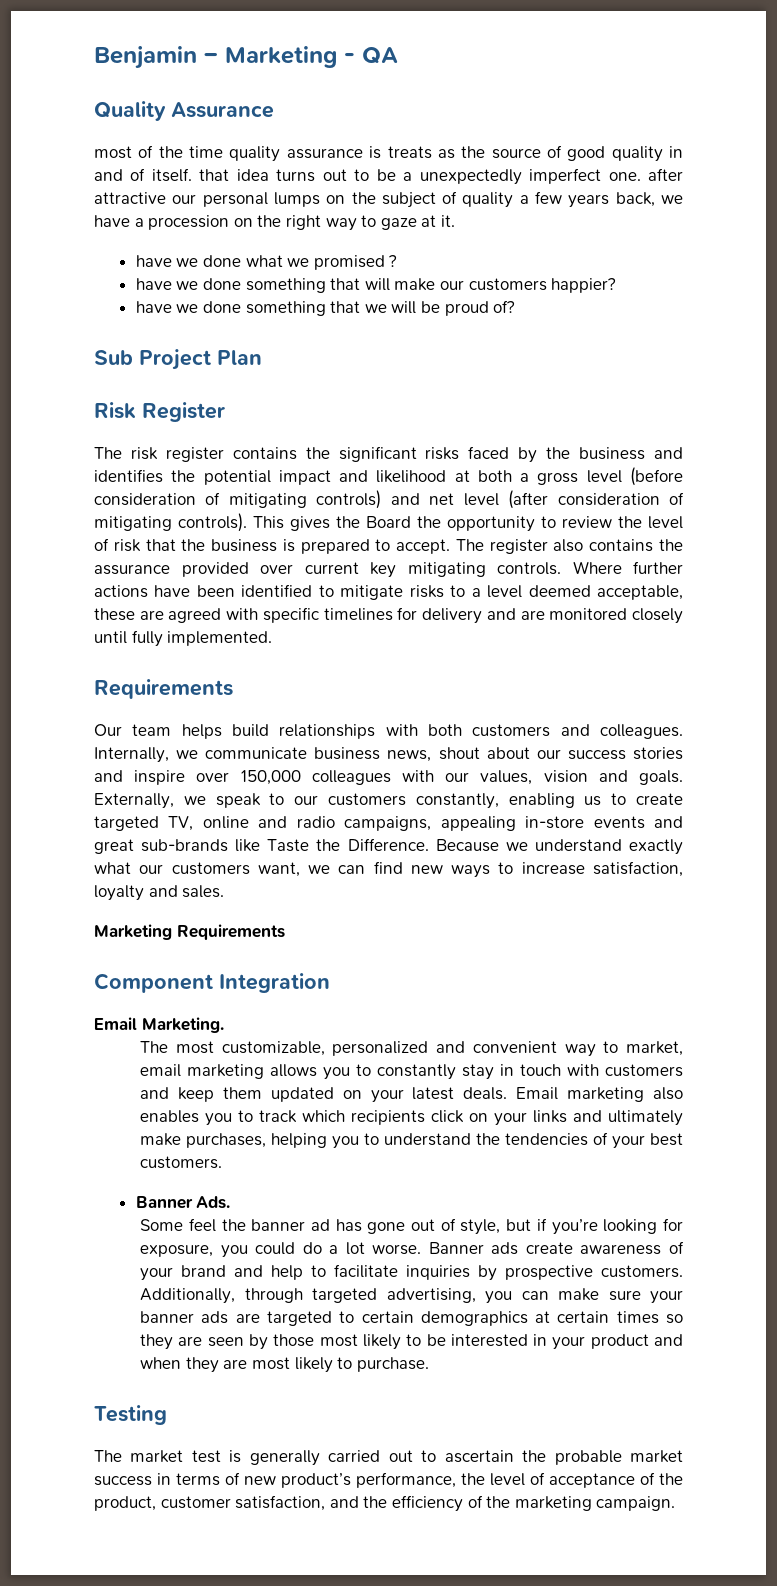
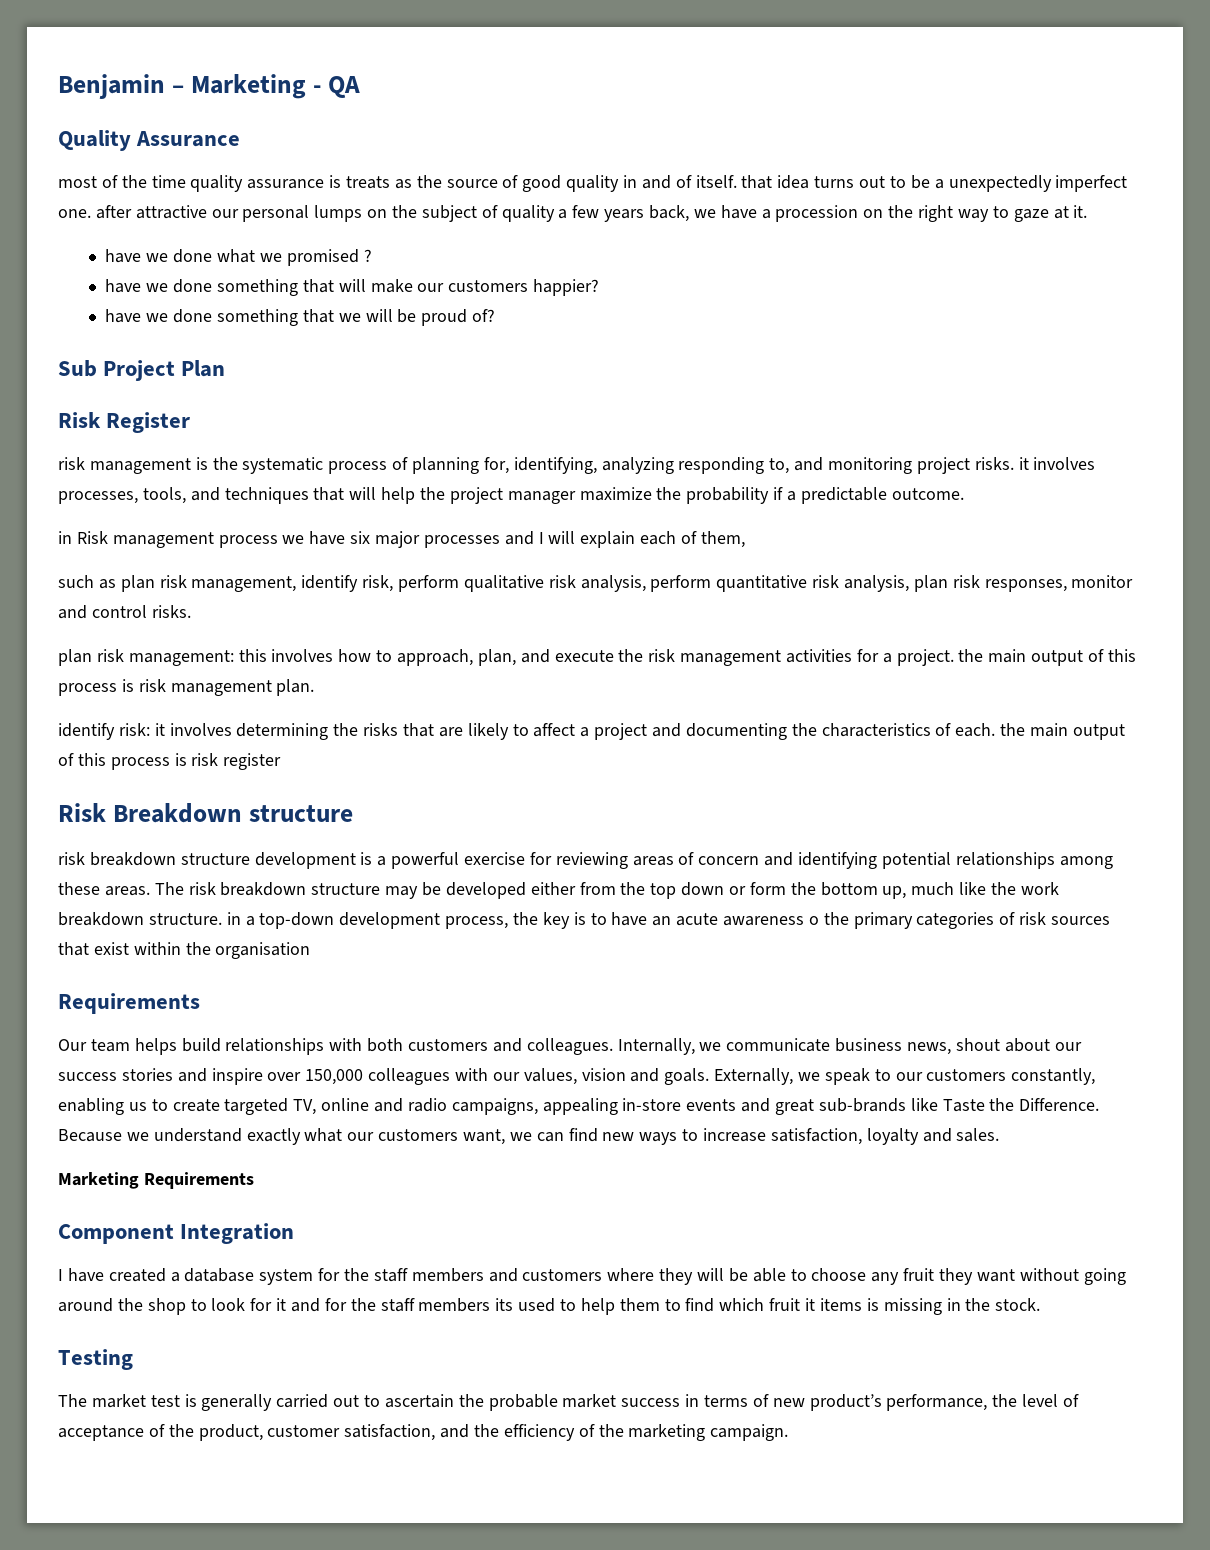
- The risk register contains the significant risks faced by the business and identifies the potential impact and likelihood at both a gross level (before consideration of mitigating controls) and net level (after consideration of mitigating controls). This gives the Board the opportunity to review the level of risk that the business is prepared to accept. The register also contains the assurance provided over current key mitigating controls. Where further actions have been identified to mitigate risks to a level deemed acceptable, these are agreed with specific timelines for delivery and are monitored closely until fully implemented.
+ risk management is the systematic process of planning for, identifying, analyzing responding to, and monitoring project risks. it involves processes, tools, and techniques that will help the project manager maximize the probability if a predictable outcome.
+ in Risk management process we have six major processes and I will explain each of them,
+ such as plan risk management, identify risk, perform qualitative risk analysis, perform quantitative risk analysis, plan risk responses, monitor and control risks.
+ plan risk management: this involves how to approach, plan, and execute the risk management activities for a project. the main output of this process is risk management plan.
+ identify risk: it involves determining the risks that are likely to affect a project and documenting the characteristics of each. the main output of this process is risk register
+ Risk Breakdown structure
+ risk breakdown structure development is a powerful exercise for reviewing areas of concern and identifying potential relationships among these areas. The risk breakdown structure may be developed either from the top down or form the bottom up, much like the work breakdown structure. in a top-down development process, the key is to have an acute awareness o the primary categories of risk sources that exist within the organisation
- Email Marketing.
- The most customizable, personalized and convenient way to market, email marketing allows you to constantly stay in touch with customers and keep them updated on your latest deals. Email marketing also enables you to track which recipients click on your links and ultimately make purchases, helping you to understand the tendencies of your best customers.
- Banner Ads.
- Some feel the banner ad has gone out of style, but if you’re looking for exposure, you could do a lot worse. Banner ads create awareness of your brand and help to facilitate inquiries by prospective customers. Additionally, through targeted advertising, you can make sure your banner ads are targeted to certain demographics at certain times so they are seen by those most likely to be interested in your product and when they are most likely to purchase.
+ I have created a database system for the staff members and customers where they will be able to choose any fruit they want without going around the shop to look for it and for the staff members its used to help them to find which fruit it items is missing in the stock.

